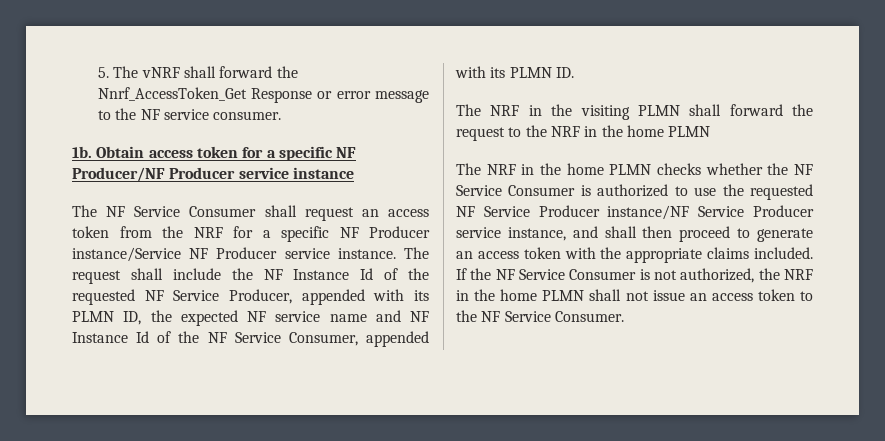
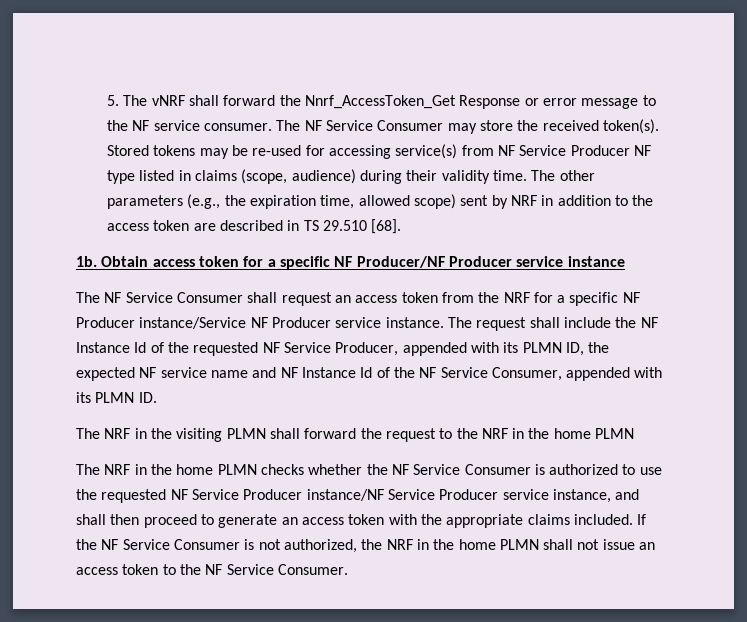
+ The NF Service Consumer may store the received token(s). Stored tokens may be re-used for accessing service(s) from NF Service Producer NF type listed in claims (scope, audience) during their validity time. The other parameters (e.g., the expiration time, allowed scope) sent by NRF in addition to the access token are described in TS 29.510 [68].

